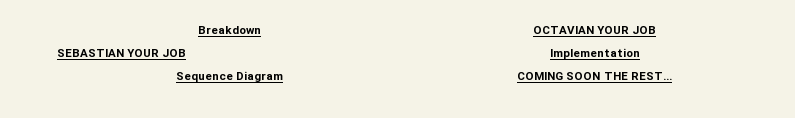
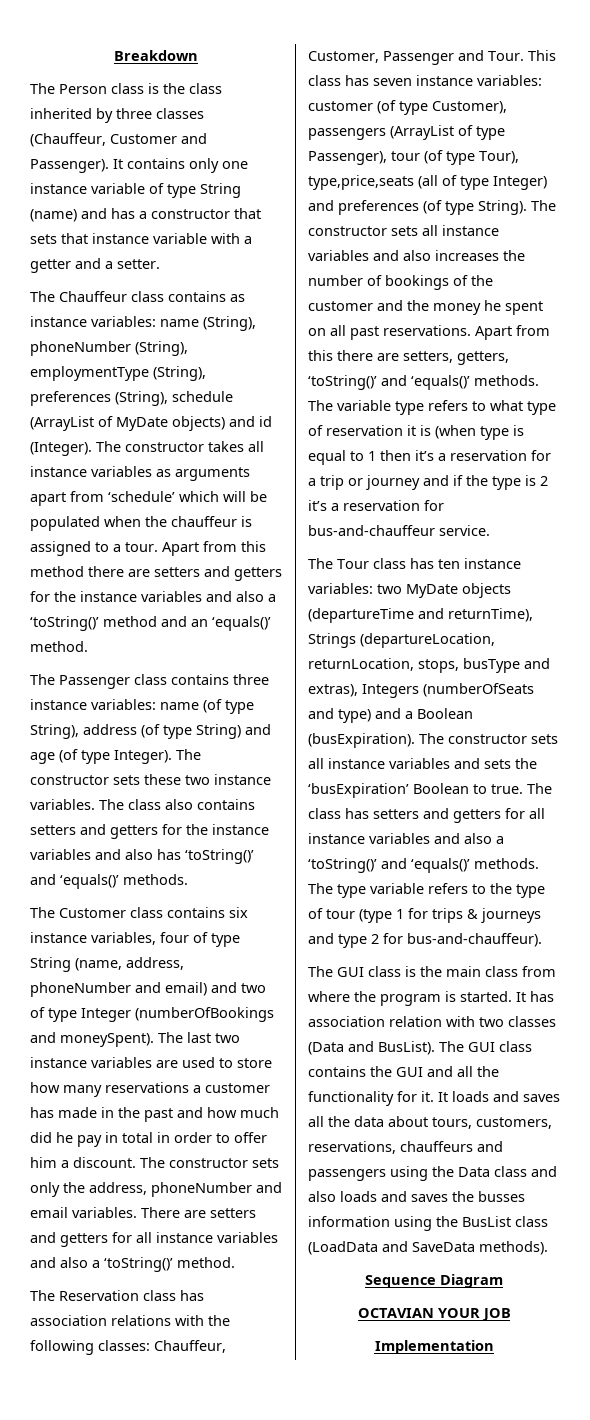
- SEBASTIAN YOUR JOB
+ The Person class is the class inherited by three classes (Chauffeur, Customer and Passenger). It contains only one instance variable of type String (name) and has a constructor that sets that instance variable with a getter and a setter.
+ The Chauffeur class contains as instance variables: name (String), phoneNumber (String), employmentType (String), preferences (String), schedule (ArrayList of MyDate objects) and id (Integer). The constructor takes all instance variables as arguments apart from ‘schedule’ which will be populated when the chauffeur is assigned to a tour. Apart from this method there are setters and getters for the instance variables and also a ‘toString()’ method and an ‘equals()’ method.
+ The Passenger class contains three instance variables: name (of type String), address (of type String) and age (of type Integer). The constructor sets these two instance variables. The class also contains setters and getters for the instance variables and also has ‘toString()’ and ‘equals()’ methods.
+ The Customer class contains six instance variables, four of type String (name, address, phoneNumber and email) and two of type Integer (numberOfBookings and moneySpent). The last two instance variables are used to store how many reservations a customer has made in the past and how much did he pay in total in order to offer him a discount. The constructor sets only the address, phoneNumber and email variables. There are setters and getters for all instance variables and also a ‘toString()’ method.
+ The Reservation class has association relations with the following classes: Chauffeur, Customer, Passenger and Tour. This class has seven instance variables: customer (of type Customer), passengers (ArrayList of type Passenger), tour (of type Tour), type,price,seats (all of type Integer) and preferences (of type String). The constructor sets all instance variables and also increases the number of bookings of the customer and the money he spent on all past reservations. Apart from this there are setters, getters, ‘toString()’ and ‘equals()’ methods. The variable type refers to what type of reservation it is (when type is equal to 1 then it’s a reservation for a trip or journey and if the type is 2 it’s a reservation for bus-and-chauffeur service.
+ The Tour class has ten instance variables: two MyDate objects (departureTime and returnTime), Strings (departureLocation, returnLocation, stops, busType and extras), Integers (numberOfSeats and type) and a Boolean (busExpiration). The constructor sets all instance variables and sets the ‘busExpiration’ Boolean to true. The class has setters and getters for all instance variables and also a ‘toString()’ and ‘equals()’ methods. The type variable refers to the type of tour (type 1 for trips & journeys and type 2 for bus-and-chauffeur).
+ The GUI class is the main class from where the program is started. It has association relation with two classes (Data and BusList). The GUI class contains the GUI and all the functionality for it. It loads and saves all the data about tours, customers, reservations, chauffeurs and passengers using the Data class and also loads and saves the busses information using the BusList class (LoadData and SaveData methods).
- COMING SOON THE REST...

